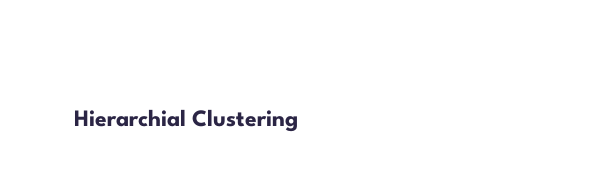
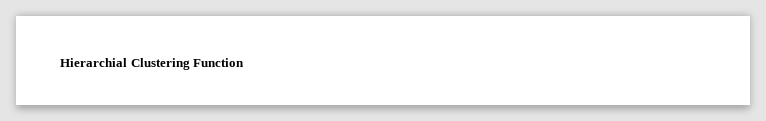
- Hierarchial Clustering
+ Hierarchial Clustering Function

